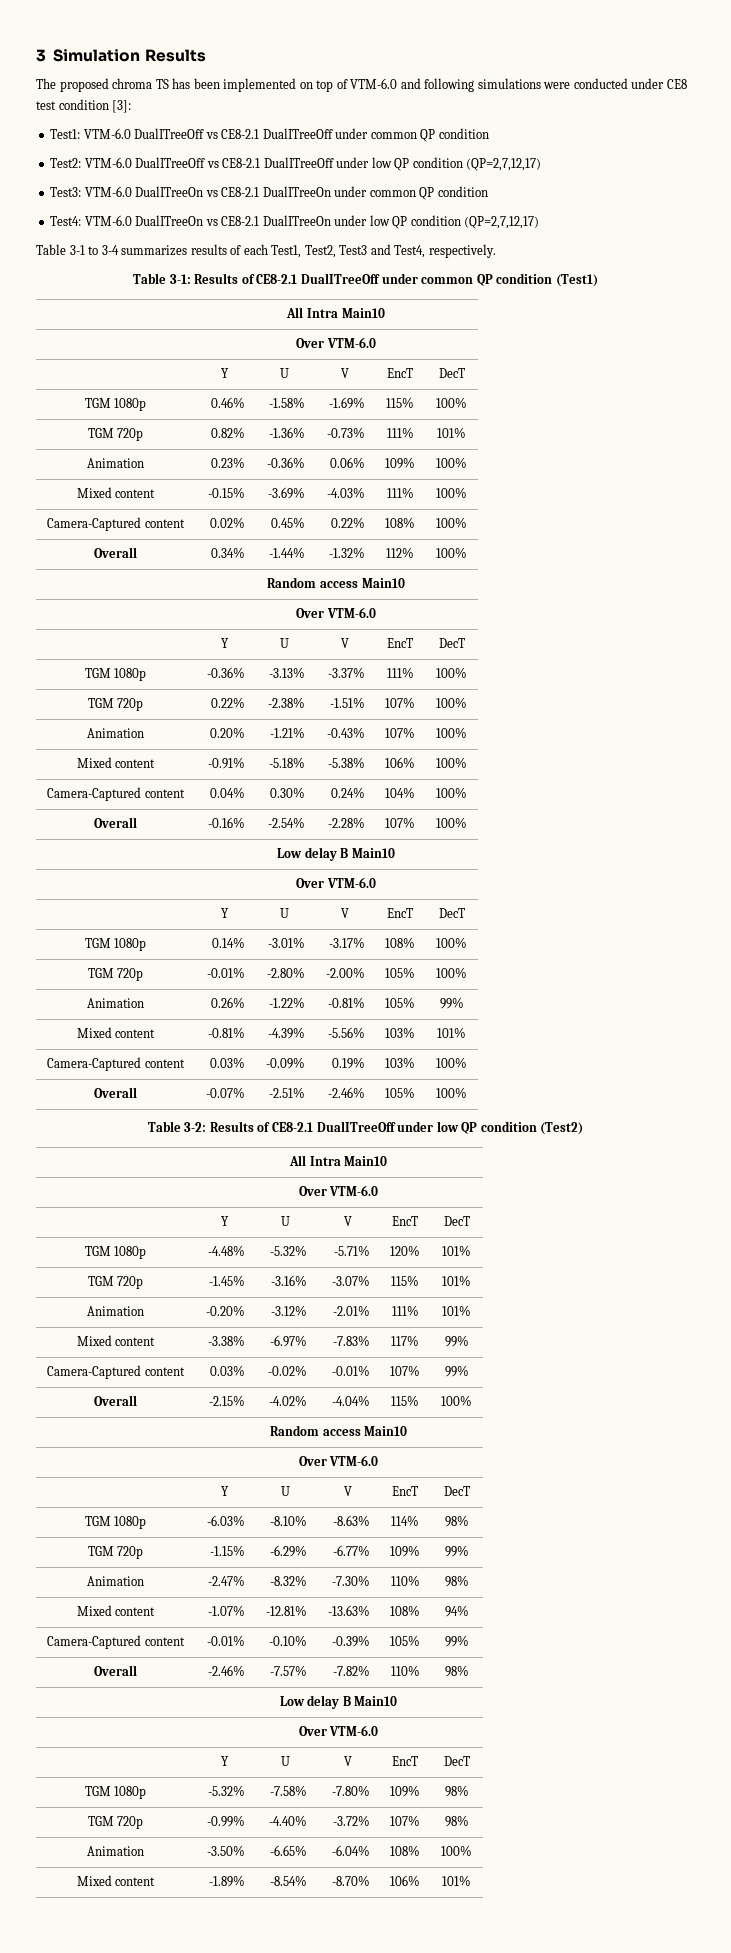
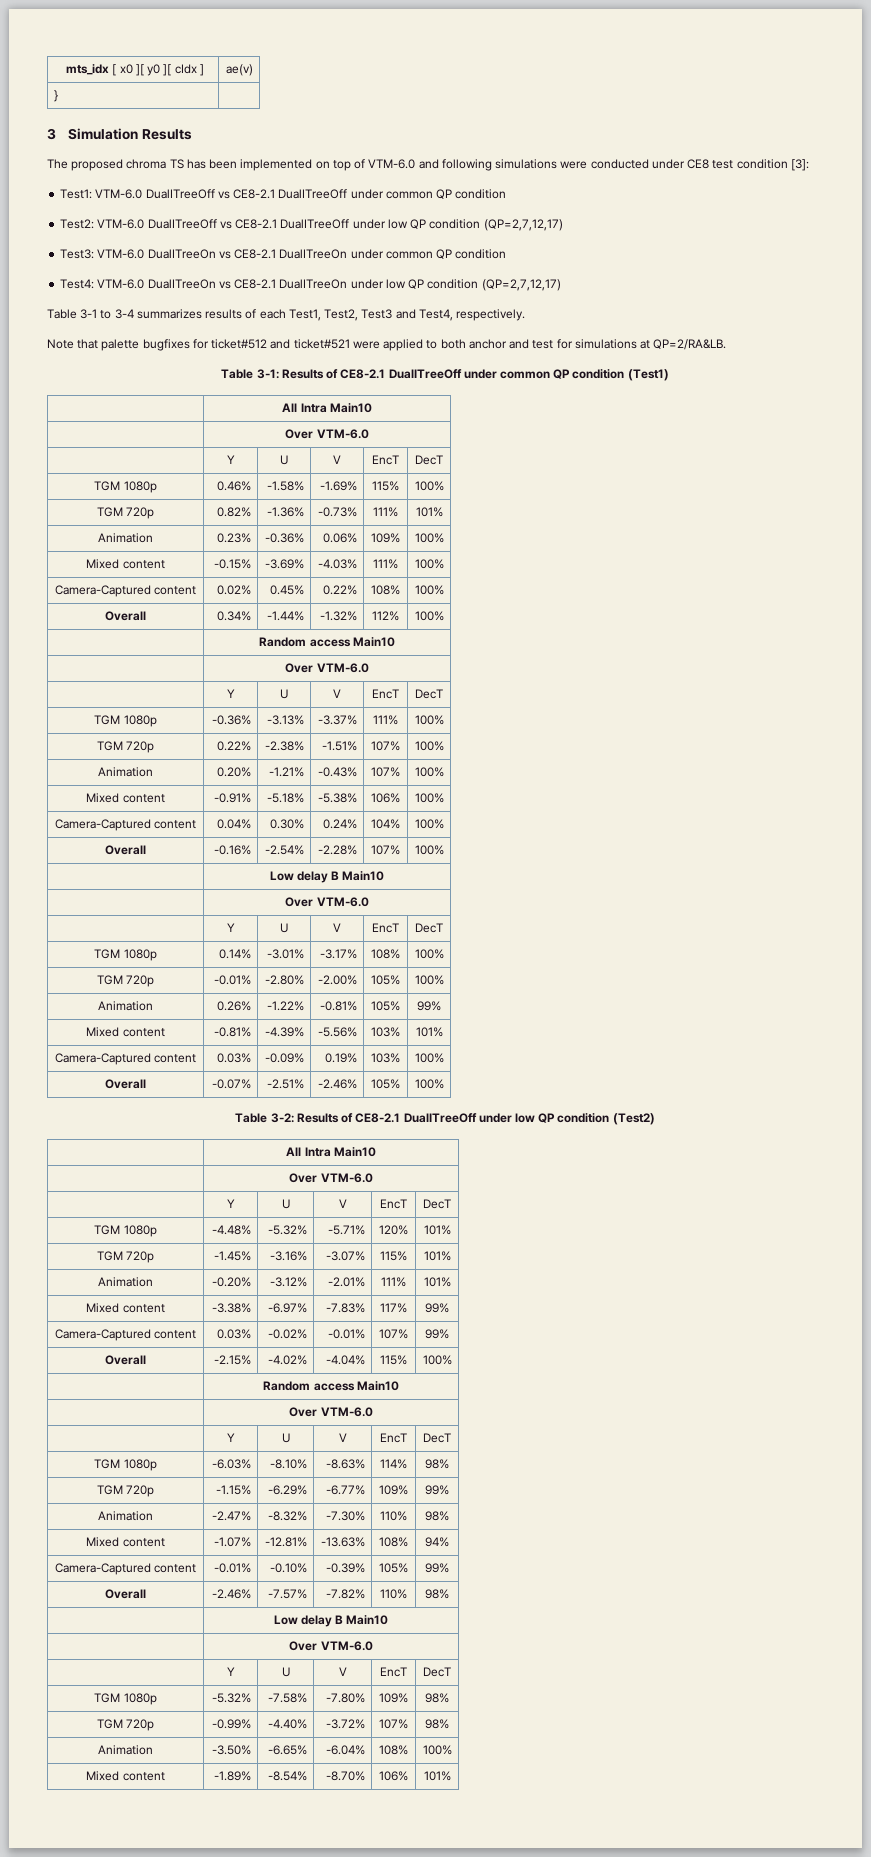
+ mts_idx [ x0 ][ y0 ][ cIdx ] | ae(v)
+ } |
+ Note that palette bugfixes for ticket#512 and ticket#521 were applied to both anchor and test for simulations at QP=2/RA&LB.

